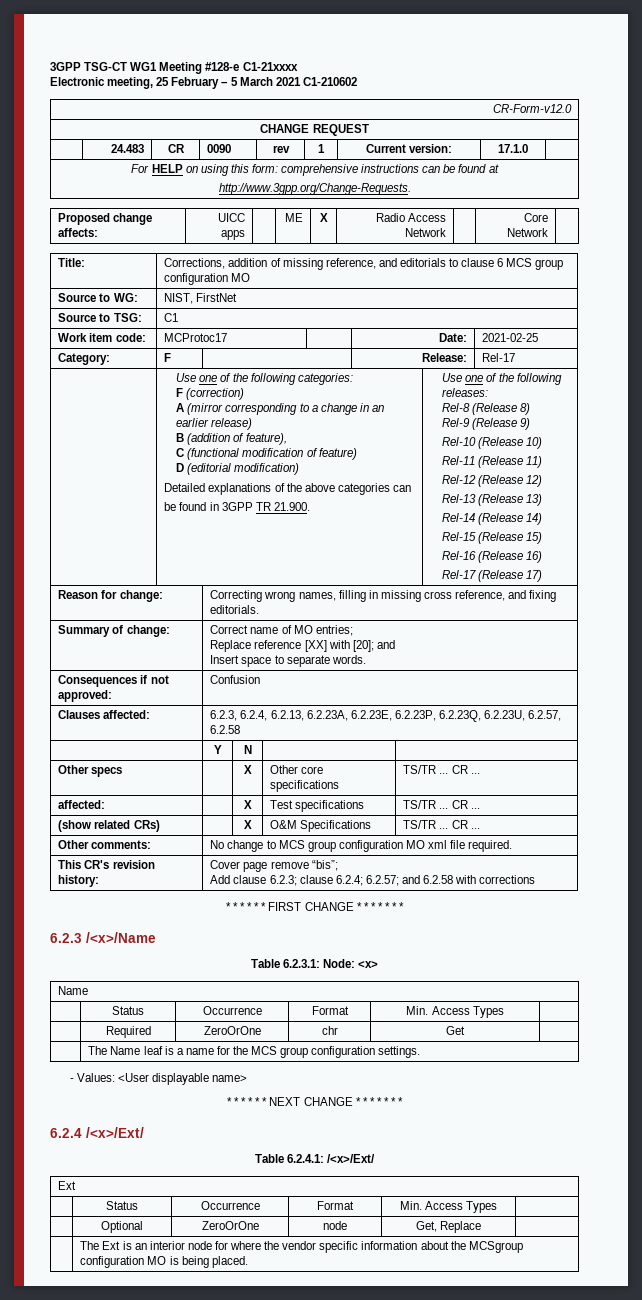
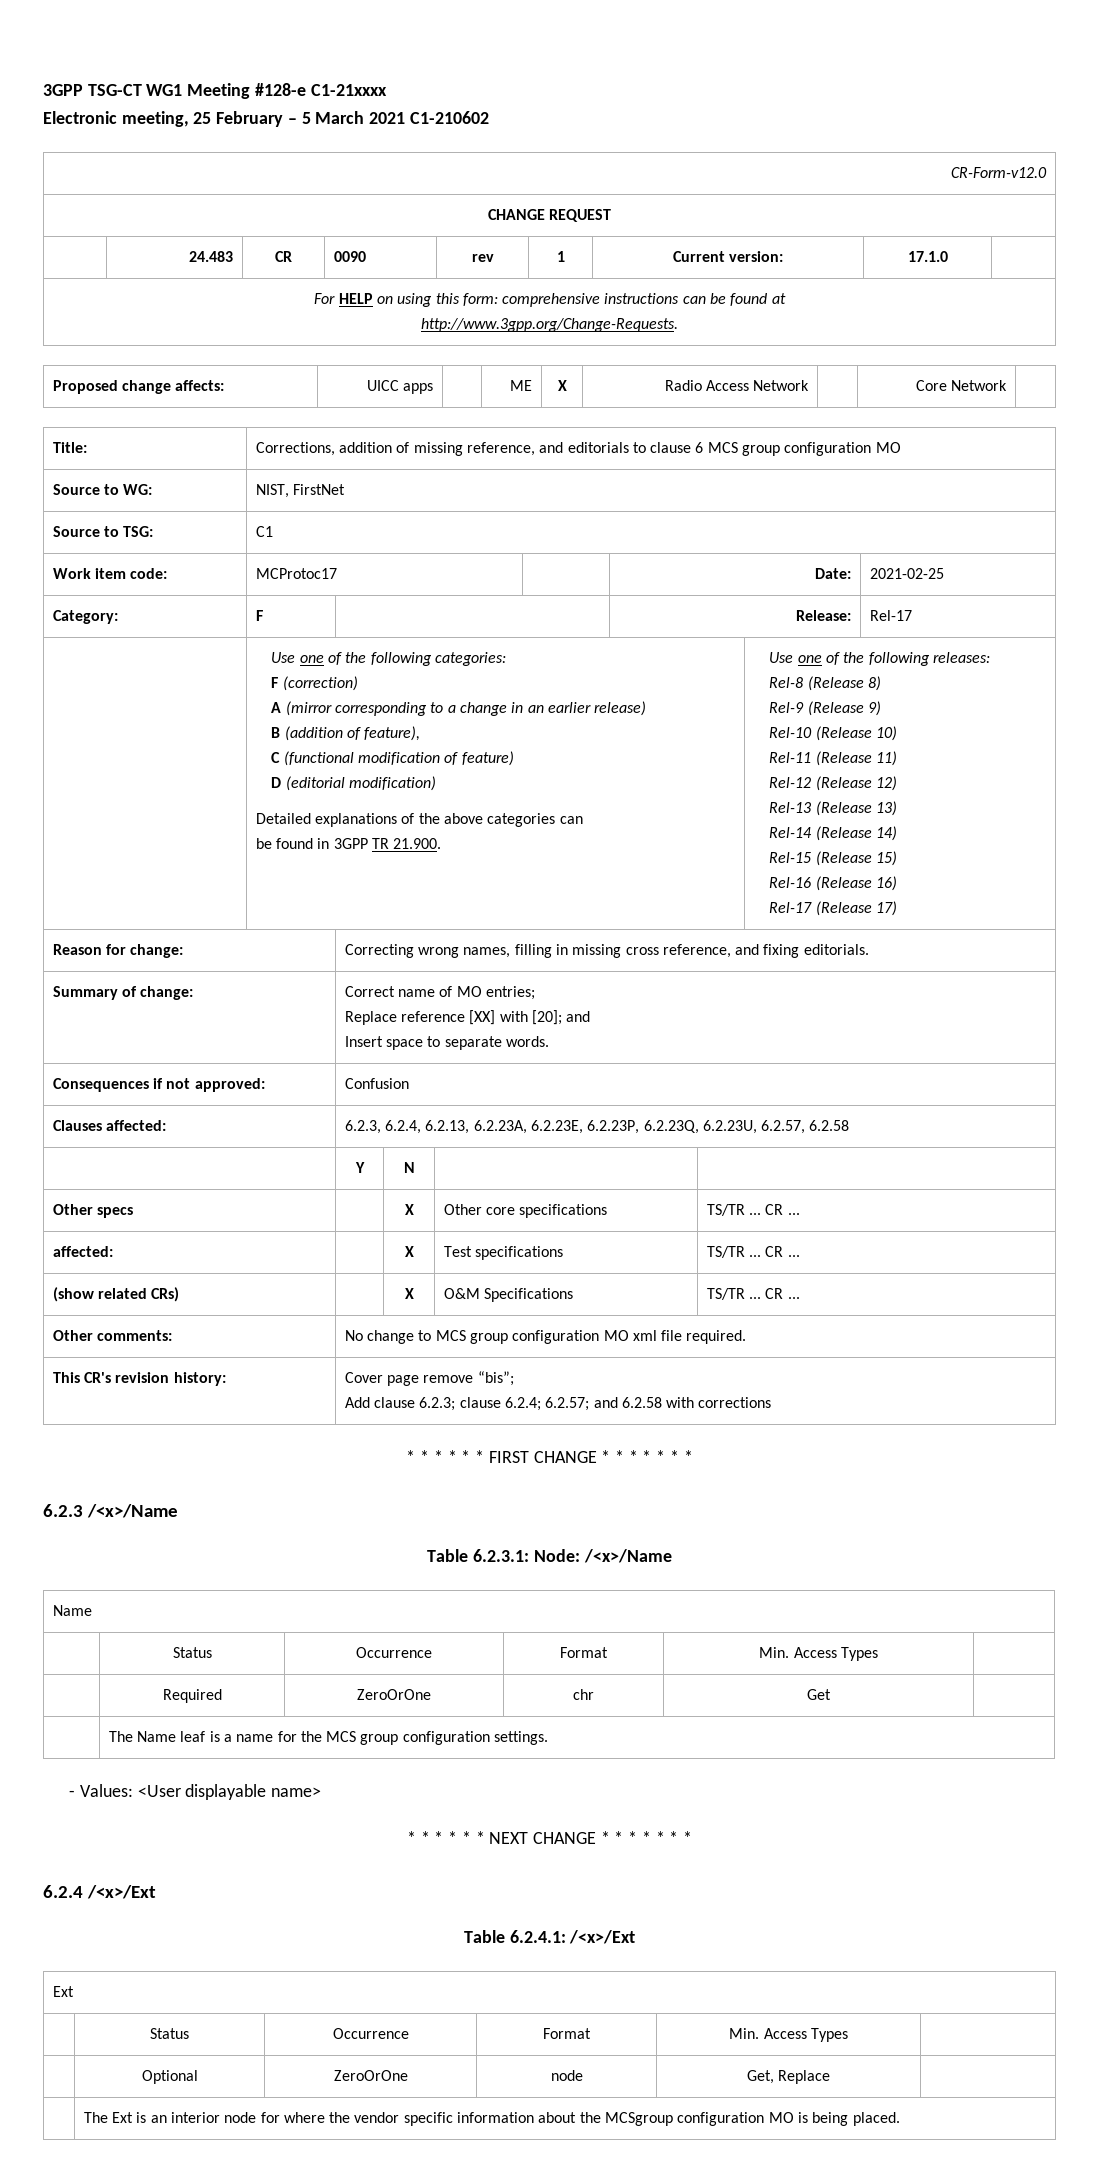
- Table 6.2.3.1: Node: <x>
+ Table 6.2.3.1: Node: /<x>/Name
- 6.2.4 /<x>/Ext/
+ 6.2.4 /<x>/Ext
- Table 6.2.4.1: /<x>/Ext/
+ Table 6.2.4.1: /<x>/Ext

